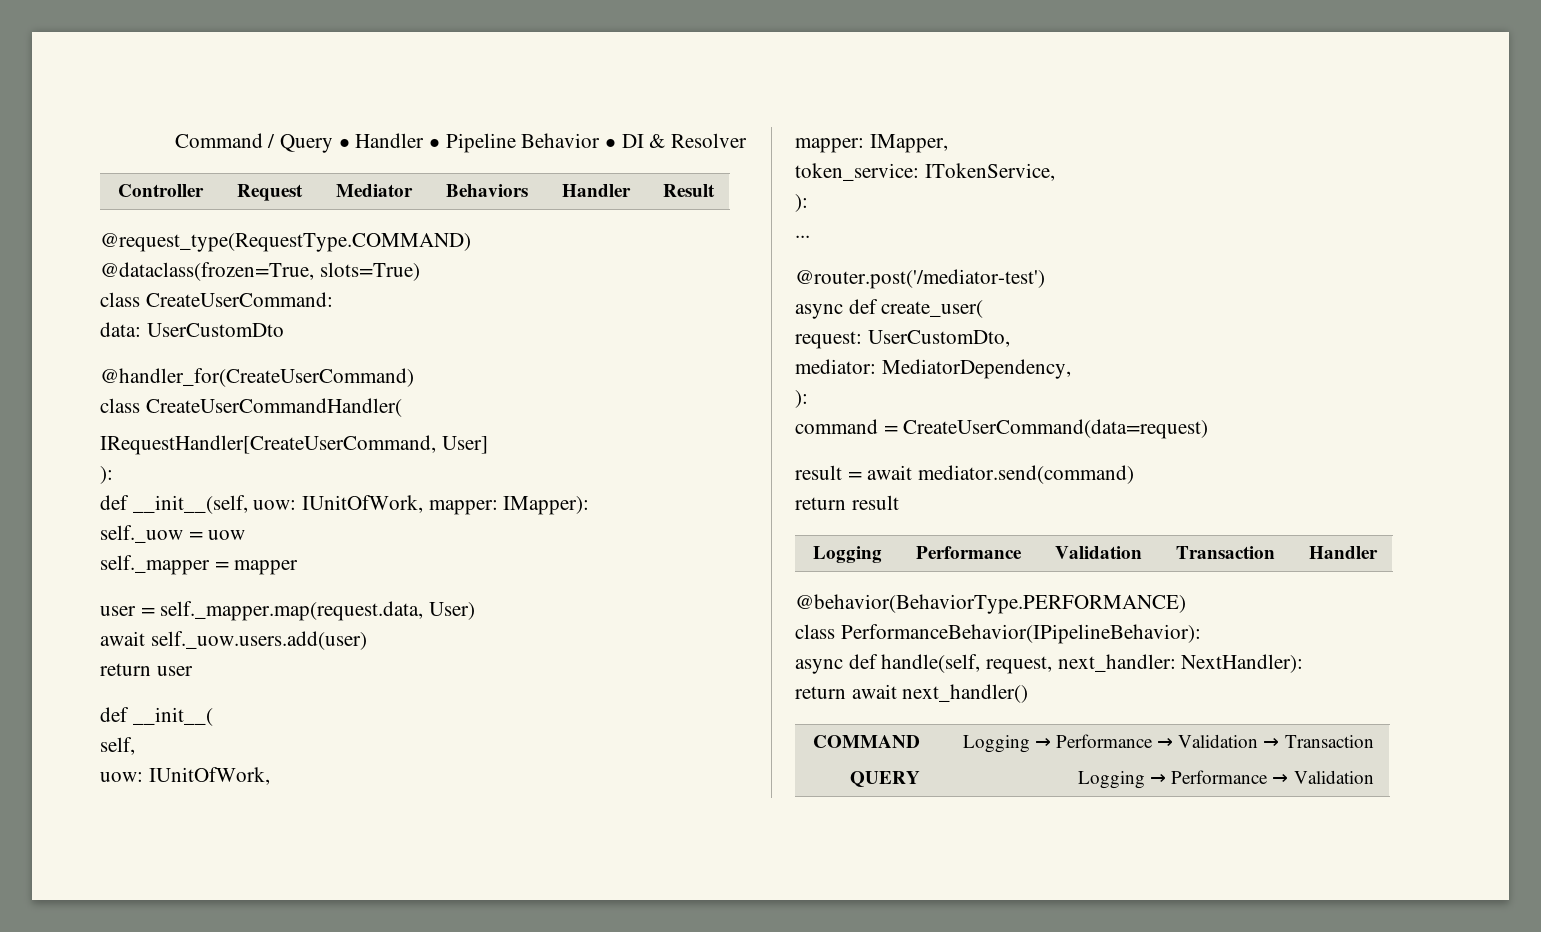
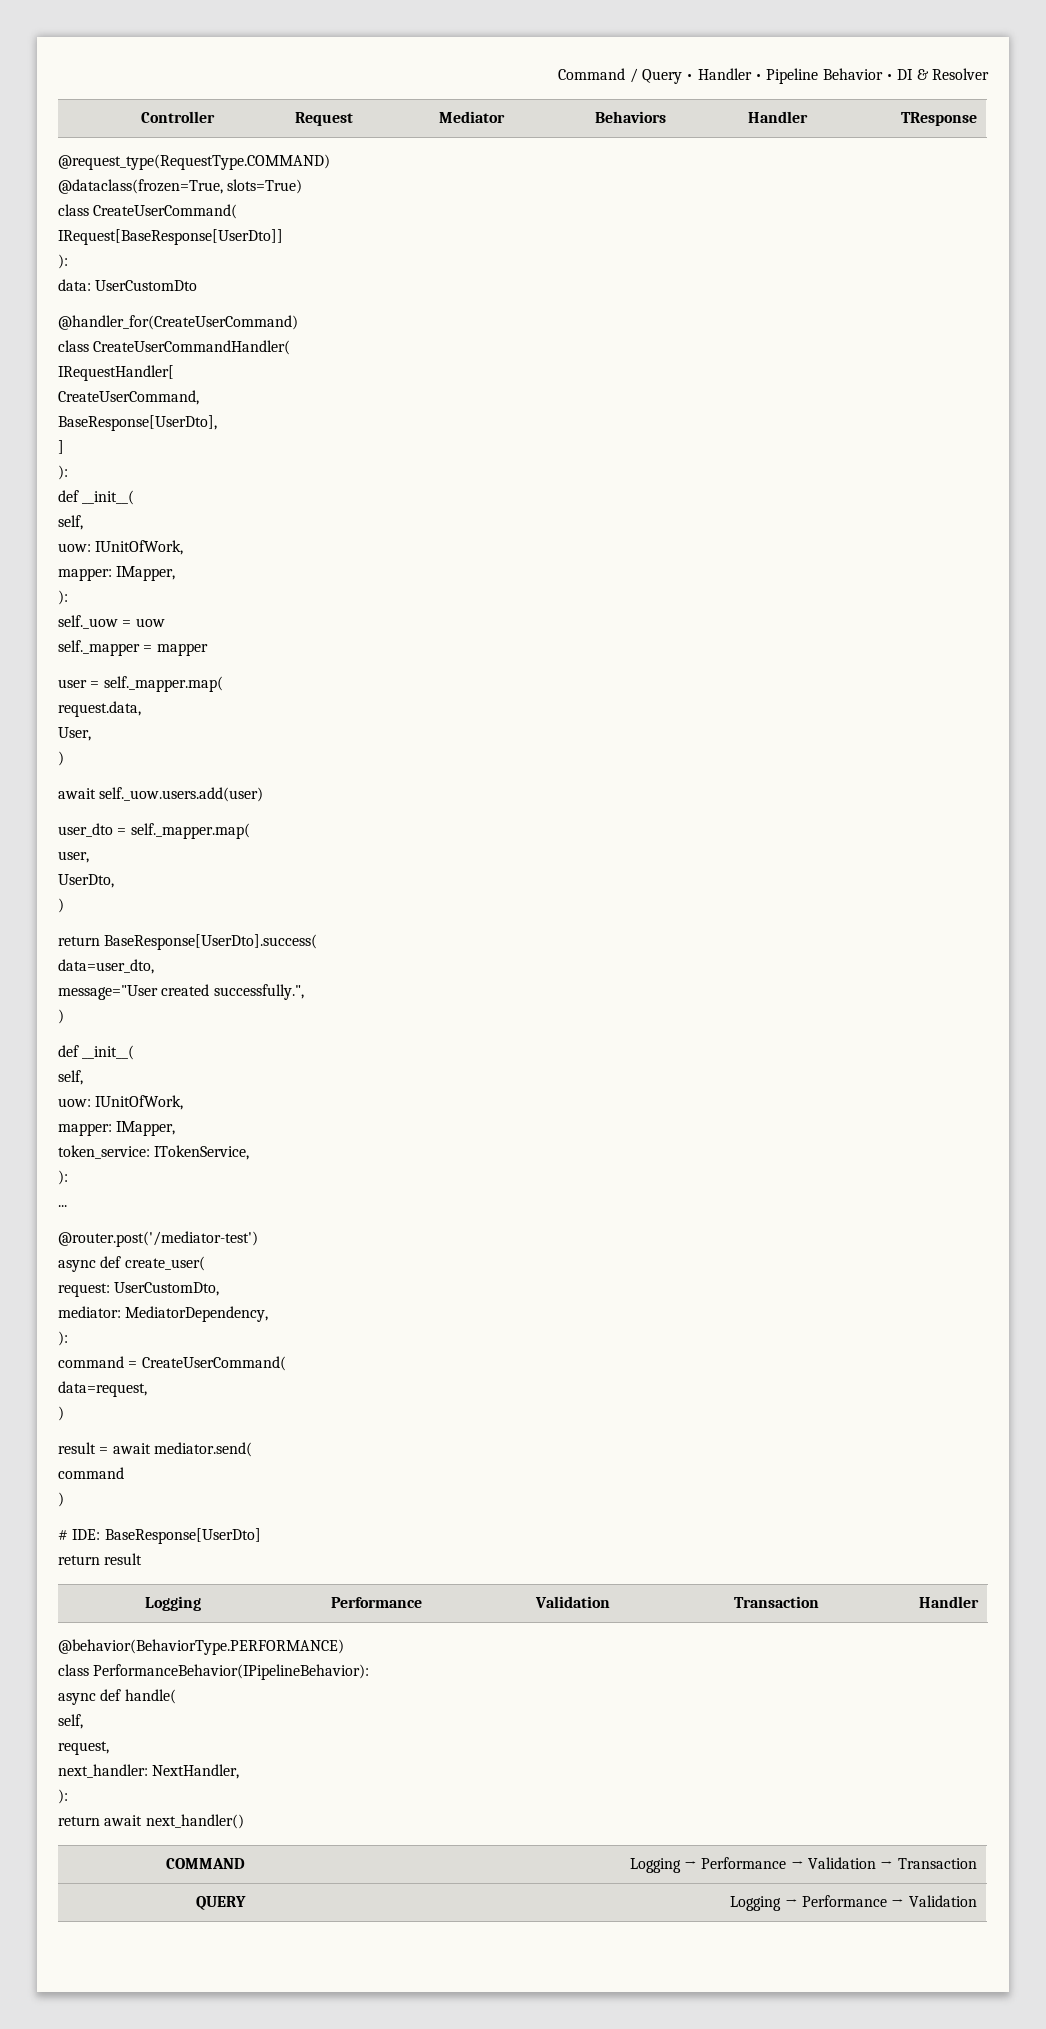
- Controller | Request | Mediator | Behaviors | Handler | Result
+ Controller | Request | Mediator | Behaviors | Handler | TResponse
- class CreateUserCommand:
+ class CreateUserCommand(
+ IRequest[BaseResponse[UserDto]]
+ ):
- IRequestHandler[CreateUserCommand, User]
+ IRequestHandler[
+ CreateUserCommand,
+ BaseResponse[UserDto],
+ ]
  ):
- def __init__(self, uow: IUnitOfWork, mapper: IMapper):
+ def __init__(
+ self,
+ uow: IUnitOfWork,
+ mapper: IMapper,
+ ):
- user = self._mapper.map(request.data, User)
+ user = self._mapper.map(
+ request.data,
+ User,
+ )
  await self._uow.users.add(user)
- return user
+ user_dto = self._mapper.map(
+ user,
+ UserDto,
+ )
+ return BaseResponse[UserDto].success(
+ data=user_dto,
+ message="User created successfully.",
+ )
- command = CreateUserCommand(data=request)
+ command = CreateUserCommand(
+ data=request,
+ )
- result = await mediator.send(command)
+ result = await mediator.send(
+ command
+ )
+ # IDE: BaseResponse[UserDto]
- async def handle(self, request, next_handler: NextHandler):
+ async def handle(
+ self,
+ request,
+ next_handler: NextHandler,
+ ):

